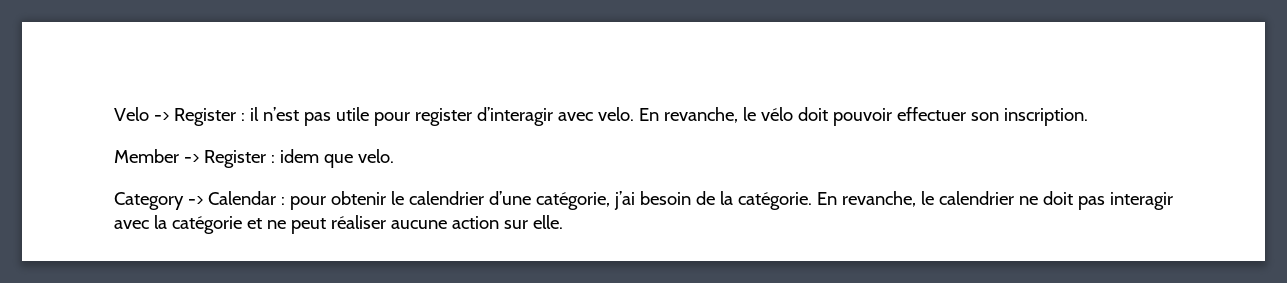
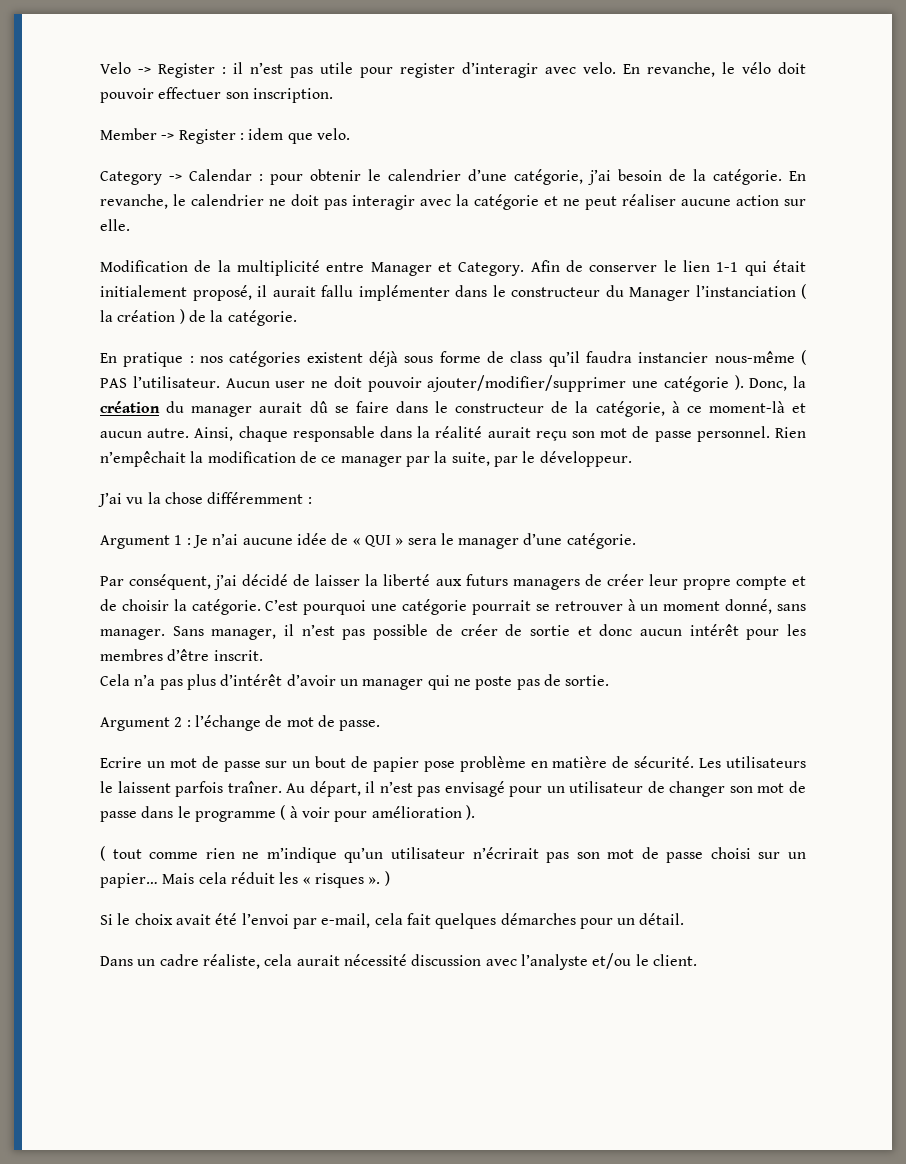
+ Modification de la multiplicité entre Manager et Category. Afin de conserver le lien 1-1 qui était initialement proposé, il aurait fallu implémenter dans le constructeur du Manager l’instanciation ( la création ) de la catégorie.
+ En pratique : nos catégories existent déjà sous forme de class qu’il faudra instancier nous-même ( PAS l’utilisateur. Aucun user ne doit pouvoir ajouter/modifier/supprimer une catégorie ). Donc, la création du manager aurait dû se faire dans le constructeur de la catégorie, à ce moment-là et aucun autre. Ainsi, chaque responsable dans la réalité aurait reçu son mot de passe personnel. Rien n’empêchait la modification de ce manager par la suite, par le développeur.
+ J’ai vu la chose différemment :
+ Argument 1 : Je n’ai aucune idée de « QUI » sera le manager d’une catégorie.
+ Par conséquent, j’ai décidé de laisser la liberté aux futurs managers de créer leur propre compte et de choisir la catégorie. C’est pourquoi une catégorie pourrait se retrouver à un moment donné, sans manager. Sans manager, il n’est pas possible de créer de sortie et donc aucun intérêt pour les membres d’être inscrit.
+ Cela n’a pas plus d’intérêt d’avoir un manager qui ne poste pas de sortie.
+ Argument 2 : l’échange de mot de passe.
+ Ecrire un mot de passe sur un bout de papier pose problème en matière de sécurité. Les utilisateurs le laissent parfois traîner. Au départ, il n’est pas envisagé pour un utilisateur de changer son mot de passe dans le programme ( à voir pour amélioration ).
+ ( tout comme rien ne m’indique qu’un utilisateur n’écrirait pas son mot de passe choisi sur un papier… Mais cela réduit les « risques ». )
+ Si le choix avait été l’envoi par e-mail, cela fait quelques démarches pour un détail.
+ Dans un cadre réaliste, cela aurait nécessité discussion avec l’analyste et/ou le client.

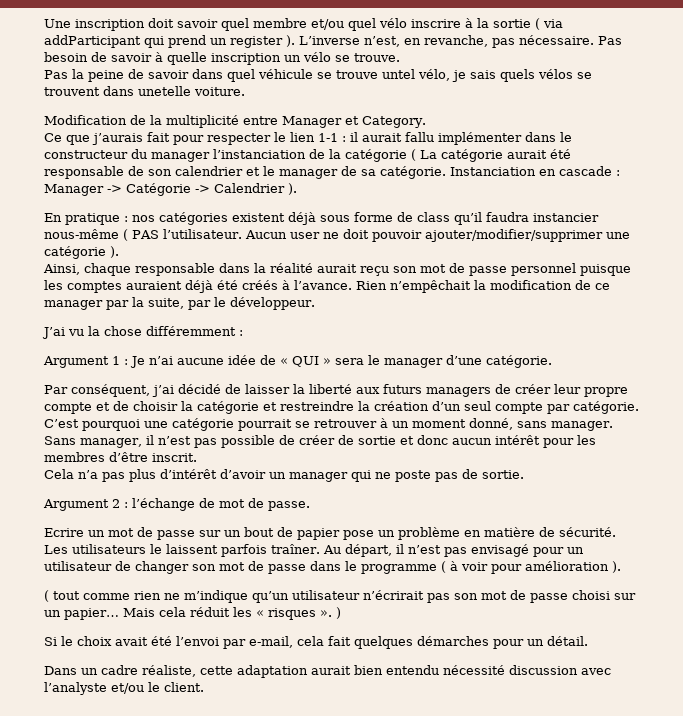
- Velo -> Register : il n’est pas utile pour register d’interagir avec velo. En revanche, le vélo doit pouvoir effectuer son inscription.
- Member -> Register : idem que velo.
- Category -> Calendar : pour obtenir le calendrier d’une catégorie, j’ai besoin de la catégorie. En revanche, le calendrier ne doit pas interagir avec la catégorie et ne peut réaliser aucune action sur elle.
+ Une inscription doit savoir quel membre et/ou quel vélo inscrire à la sortie ( via addParticipant qui prend un register ). L’inverse n’est, en revanche, pas nécessaire. Pas besoin de savoir à quelle inscription un vélo se trouve.
+ Pas la peine de savoir dans quel véhicule se trouve untel vélo, je sais quels vélos se trouvent dans unetelle voiture.
- Modification de la multiplicité entre Manager et Category. Afin de conserver le lien 1-1 qui était initialement proposé, il aurait fallu implémenter dans le constructeur du Manager l’instanciation ( la création ) de la catégorie.
+ Modification de la multiplicité entre Manager et Category.
+ Ce que j’aurais fait pour respecter le lien 1-1 : il aurait fallu implémenter dans le constructeur du manager l’instanciation de la catégorie ( La catégorie aurait été responsable de son calendrier et le manager de sa catégorie. Instanciation en cascade : Manager -> Catégorie -> Calendrier ).
- Aucun user ne doit pouvoir ajouter/modifier/supprimer une catégorie ). Donc, la création du manager aurait dû se faire dans le constructeur de la catégorie, à ce moment-là et aucun autre. Ainsi, chaque responsable dans la réalité aurait reçu son mot de passe personnel.
+ Aucun user ne doit pouvoir ajouter/modifier/supprimer une catégorie ).
+ Ainsi, chaque responsable dans la réalité aurait reçu son mot de passe personnel puisque les comptes auraient déjà été créés à l’avance.
- Par conséquent, j’ai décidé de laisser la liberté aux futurs managers de créer leur propre compte et de choisir la catégorie.
+ Par conséquent, j’ai décidé de laisser la liberté aux futurs managers de créer leur propre compte et de choisir la catégorie et restreindre la création d’un seul compte par catégorie.
- Ecrire un mot de passe sur un bout de papier pose problème en matière de sécurité.
+ Ecrire un mot de passe sur un bout de papier pose un problème en matière de sécurité.
- Dans un cadre réaliste, cela aurait nécessité discussion avec l’analyste et/ou le client.
+ Dans un cadre réaliste, cette adaptation aurait bien entendu nécessité discussion avec l’analyste et/ou le client.

